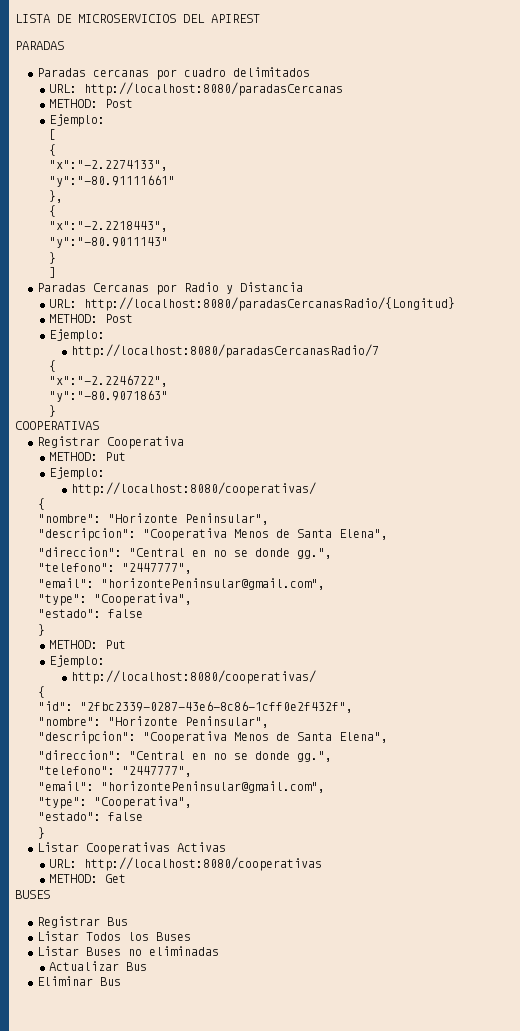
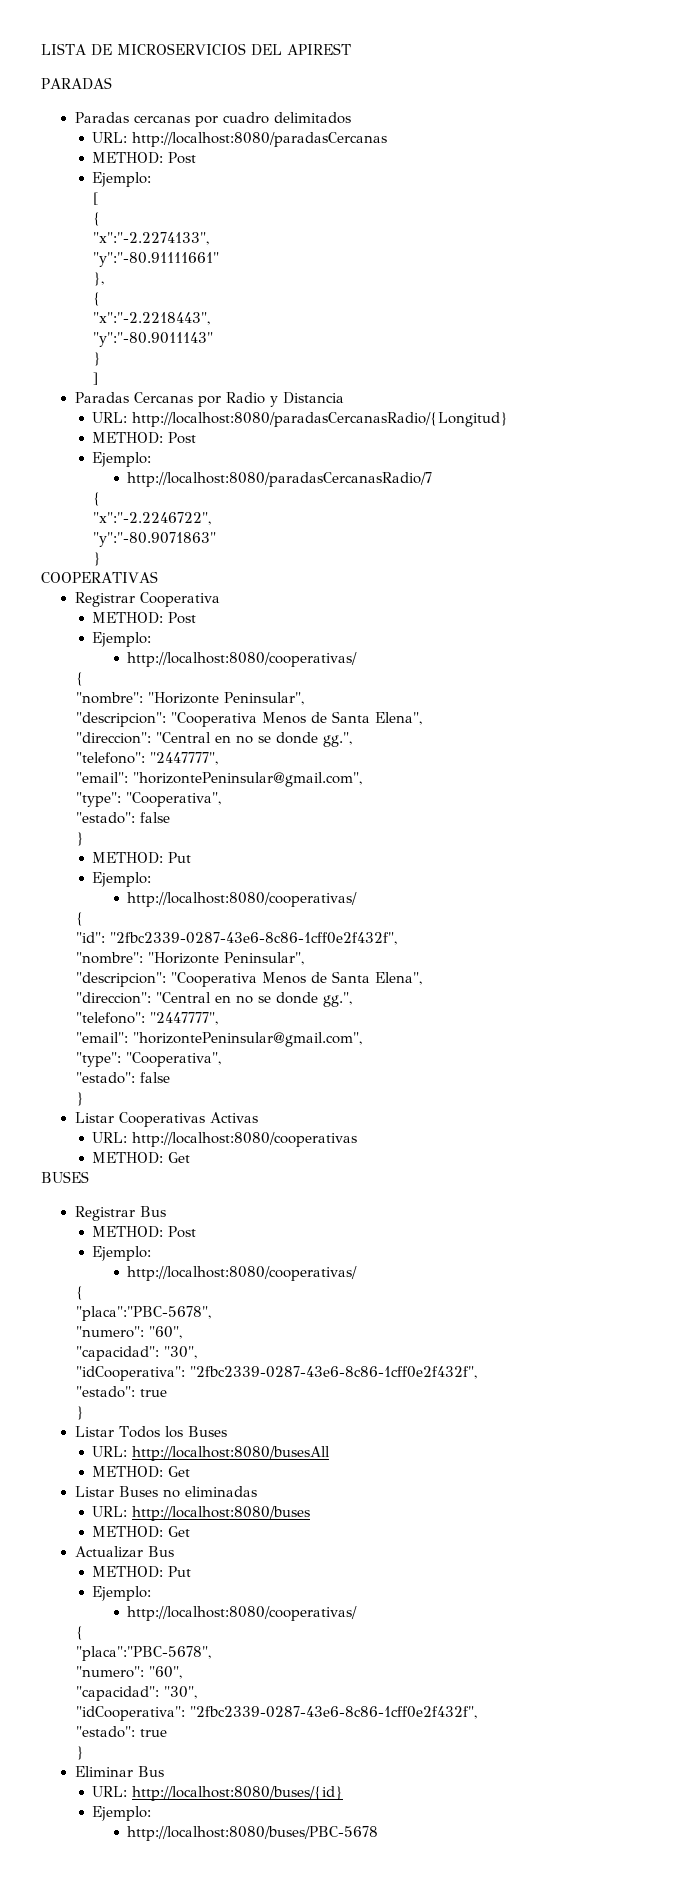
  Registrar Cooperativa
- METHOD: Put
+ METHOD: Post
  Registrar Bus
+ METHOD: Post
+ Ejemplo:
+ http://localhost:8080/cooperativas/
+ {
+ "placa":"PBC-5678",
+ "numero": "60",
+ "capacidad": "30",
+ "idCooperativa": "2fbc2339-0287-43e6-8c86-1cff0e2f432f",
+ "estado": true
+ }
+ URL: http://localhost:8080/busesAll
+ METHOD: Get
+ URL: http://localhost:8080/buses
+ METHOD: Get
  Actualizar Bus
+ METHOD: Put
+ Ejemplo:
+ http://localhost:8080/cooperativas/
+ {
+ "placa":"PBC-5678",
+ "numero": "60",
+ "capacidad": "30",
+ "idCooperativa": "2fbc2339-0287-43e6-8c86-1cff0e2f432f",
+ "estado": true
+ }
  Eliminar Bus
+ URL: http://localhost:8080/buses/{id}
+ Ejemplo:
+ http://localhost:8080/buses/PBC-5678

